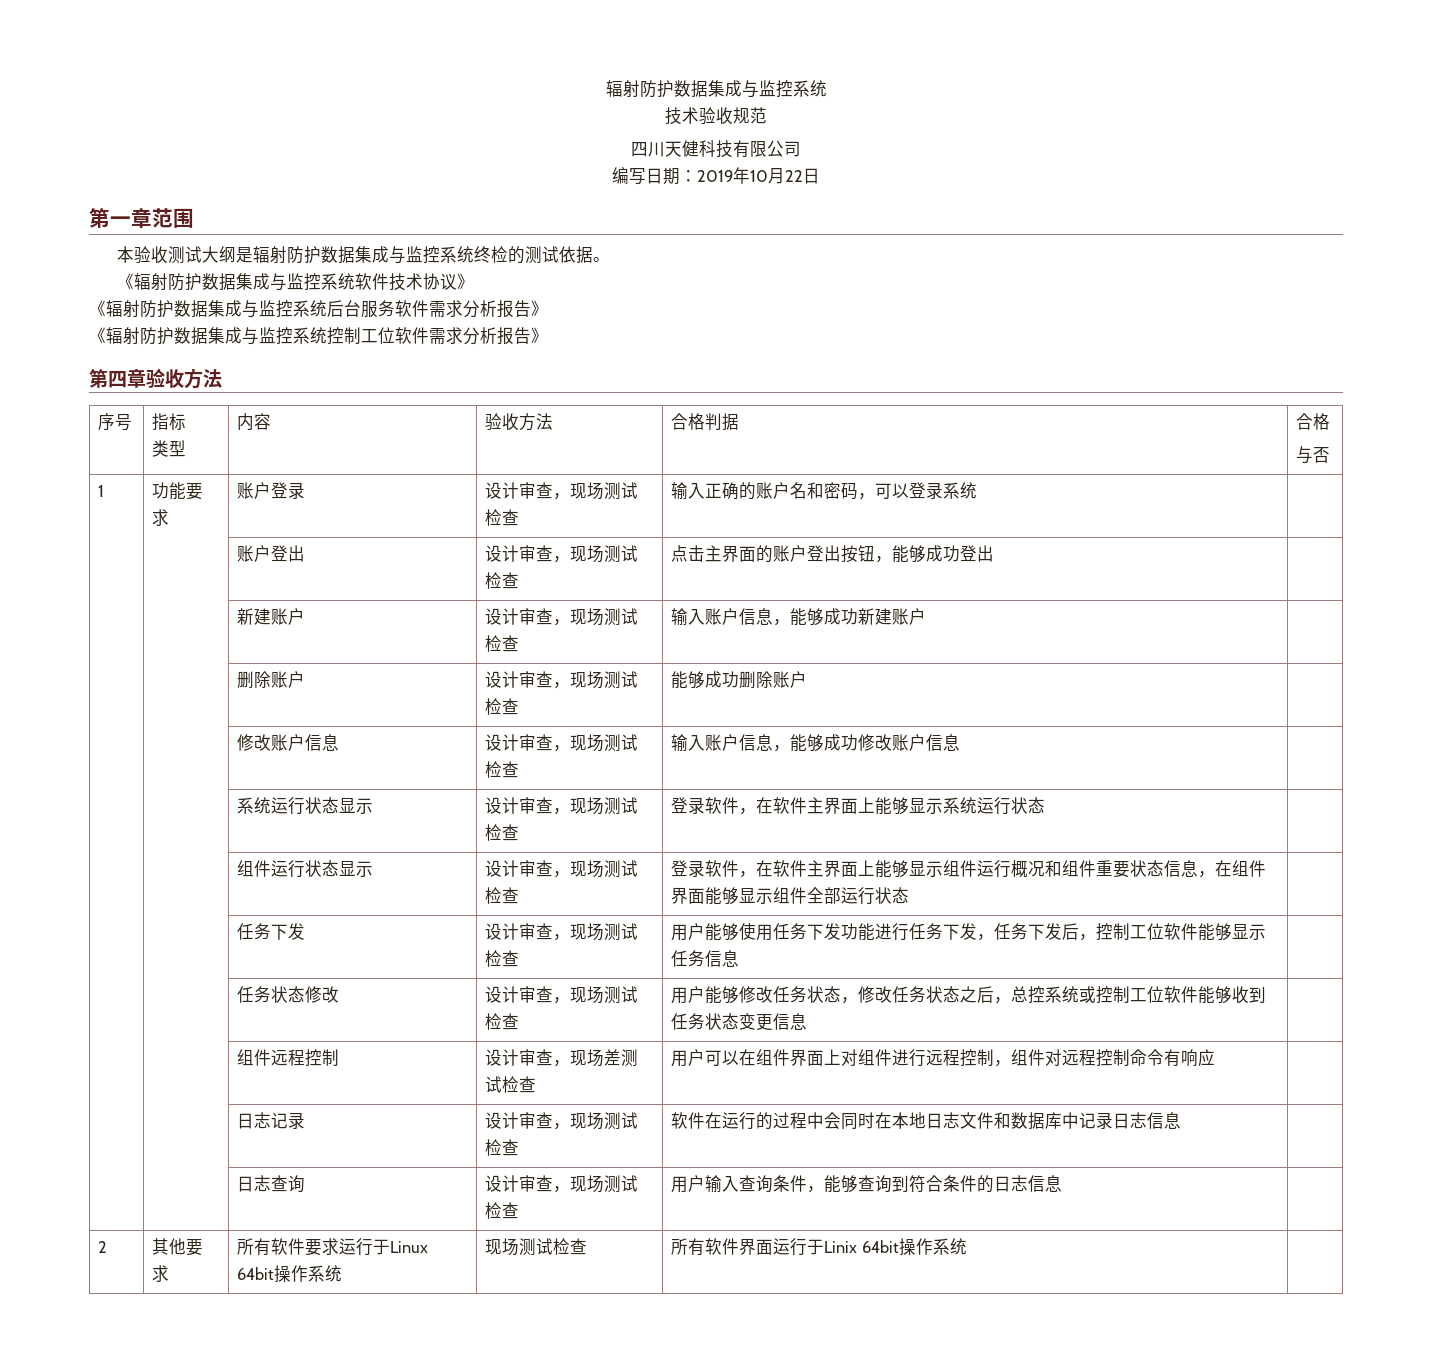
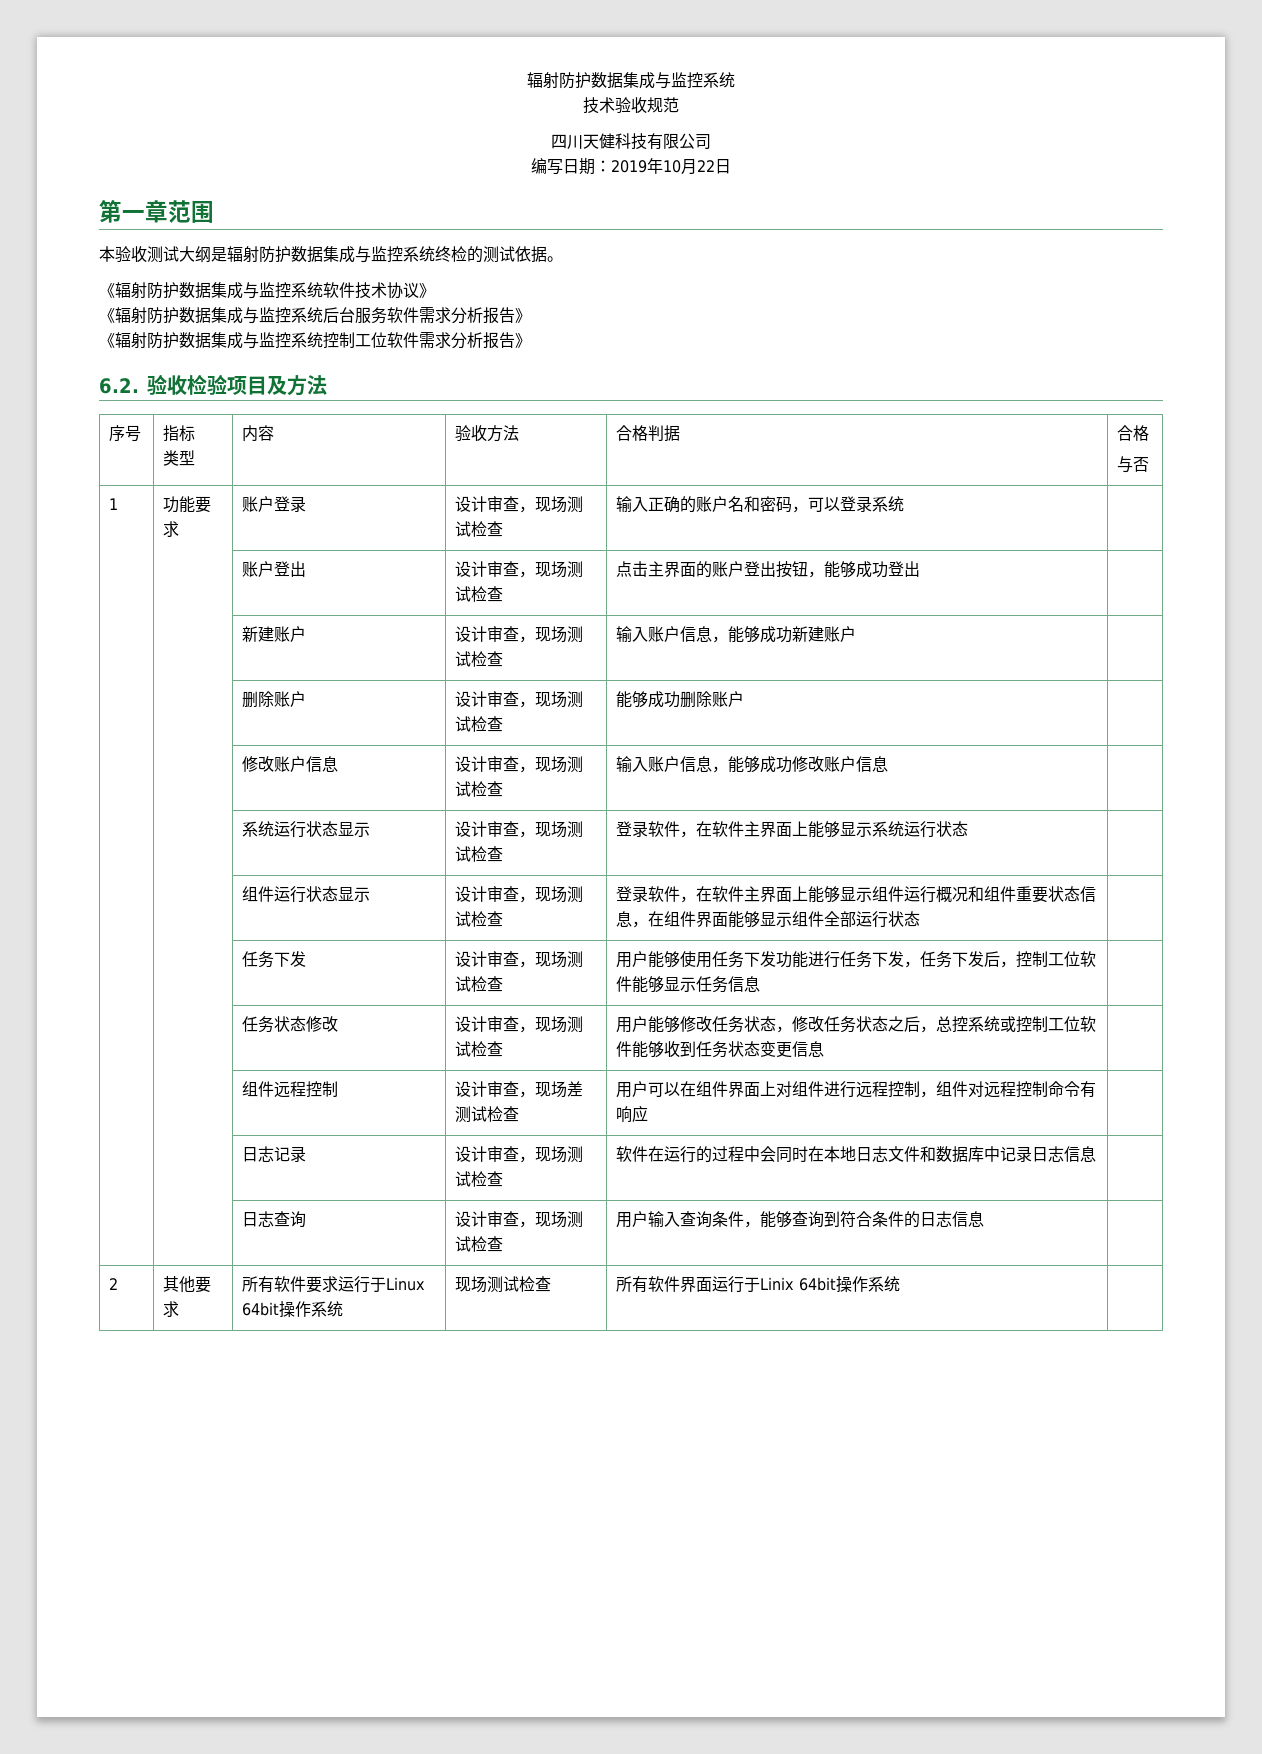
- 第四章验收方法
+ 6.2.验收检验项目及方法

